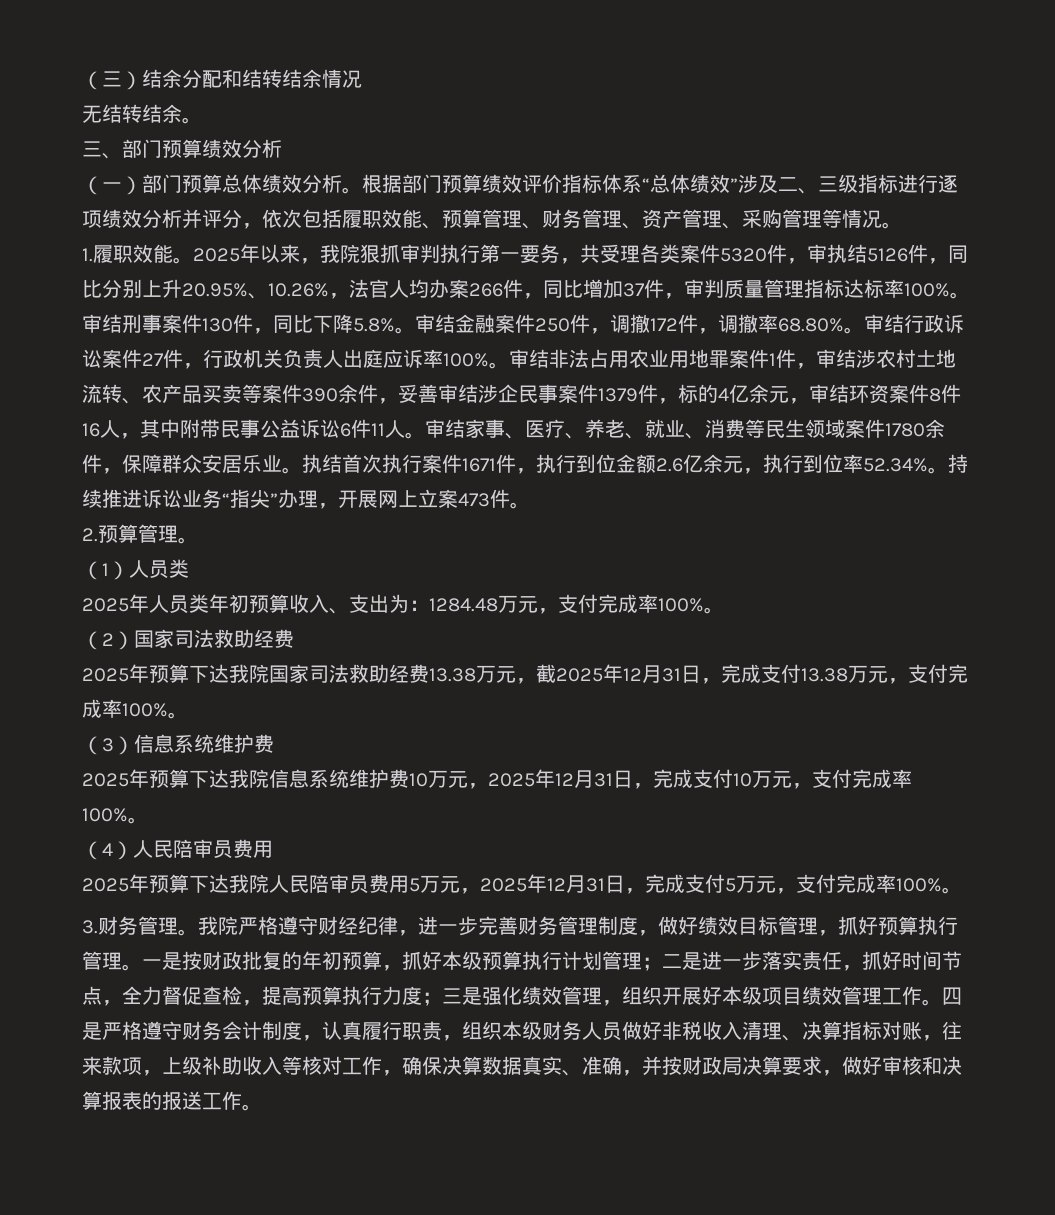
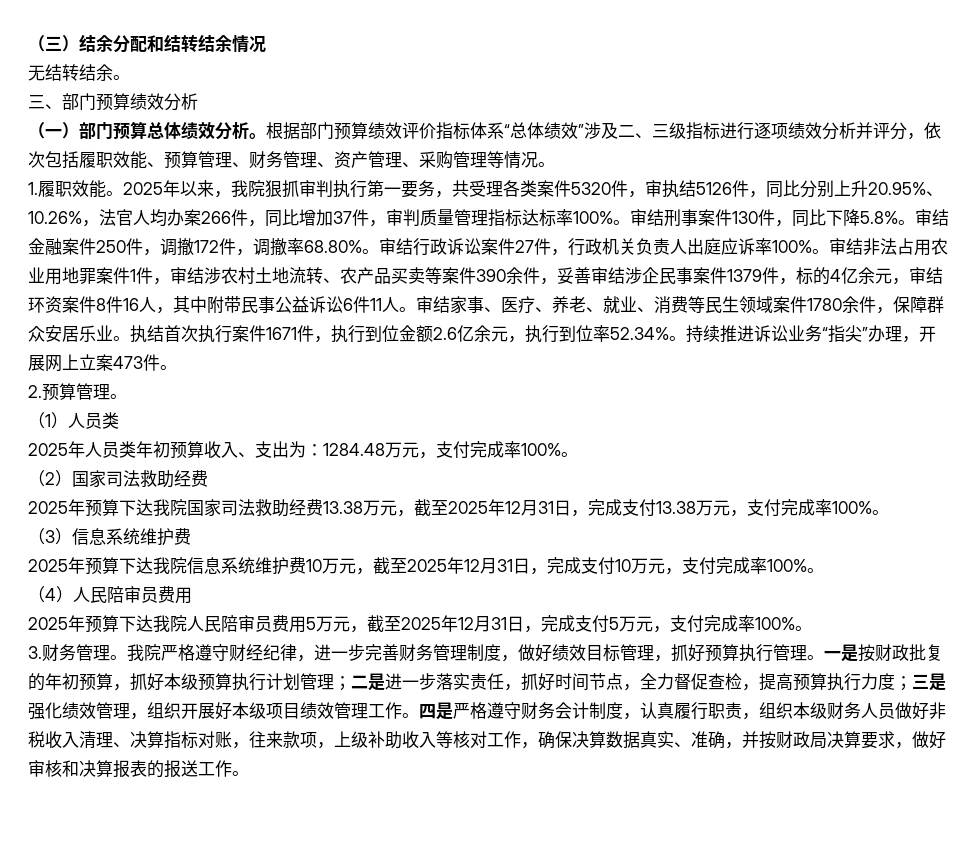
- 2025年预算下达我院国家司法救助经费13.38万元，截2025年12月31日，完成支付13.38万元，支付完成率100%。
+ 2025年预算下达我院国家司法救助经费13.38万元，截至2025年12月31日，完成支付13.38万元，支付完成率100%。
- 2025年预算下达我院信息系统维护费10万元，2025年12月31日，完成支付10万元，支付完成率100%。
+ 2025年预算下达我院信息系统维护费10万元，截至2025年12月31日，完成支付10万元，支付完成率100%。
- 2025年预算下达我院人民陪审员费用5万元，2025年12月31日，完成支付5万元，支付完成率100%。
+ 2025年预算下达我院人民陪审员费用5万元，截至2025年12月31日，完成支付5万元，支付完成率100%。

